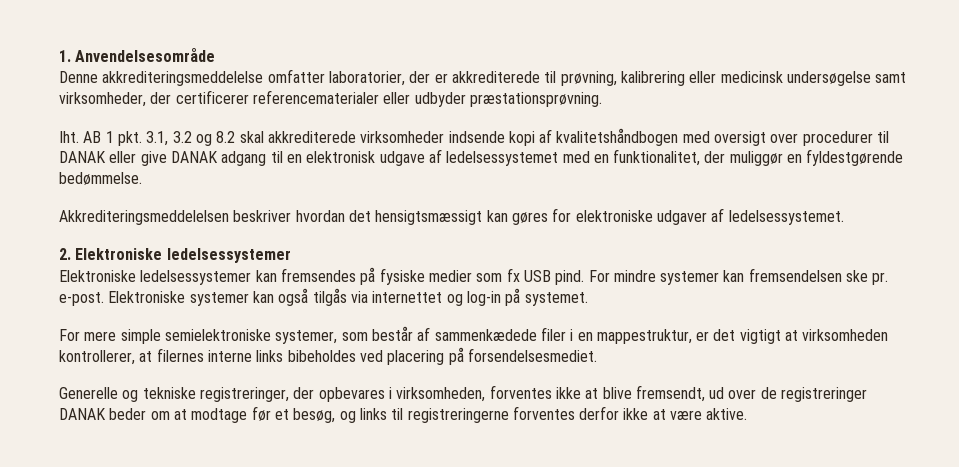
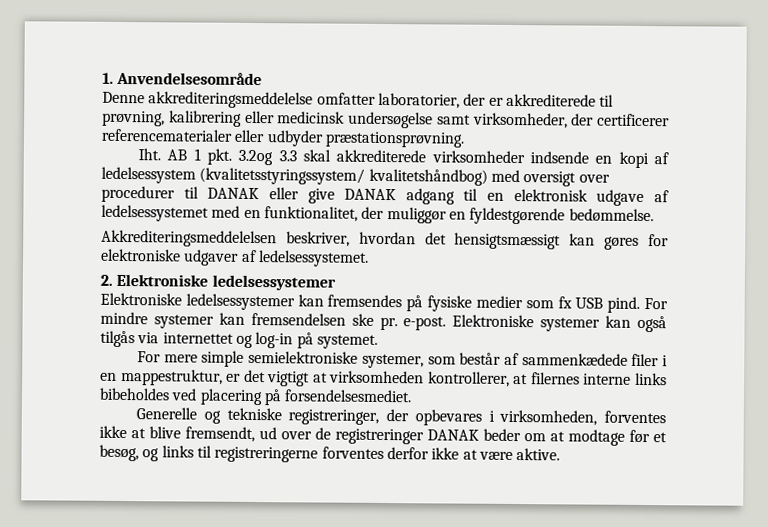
- Iht. AB 1 pkt. 3.1, 3.2 og 8.2 skal akkrediterede virksomheder indsende kopi af kvalitetshåndbogen med oversigt over procedurer til DANAK eller give DANAK adgang til en elektronisk udgave af ledelsessystemet med en funktionalitet, der muliggør en fyldestgørende bedømmelse.
+ Iht. AB 1 pkt. 3.2og 3.3 skal akkrediterede virksomheder indsende en kopi af ledelsessystem (kvalitetsstyringssystem/ kvalitetshåndbog) med oversigt over procedurer til DANAK eller give DANAK adgang til en elektronisk udgave af ledelsessystemet med en funktionalitet, der muliggør en fyldestgørende bedømmelse.
- Akkrediteringsmeddelelsen beskriver hvordan det hensigtsmæssigt kan gøres for elektroniske udgaver af ledelsessystemet.
+ Akkrediteringsmeddelelsen beskriver, hvordan det hensigtsmæssigt kan gøres for elektroniske udgaver af ledelsessystemet.

